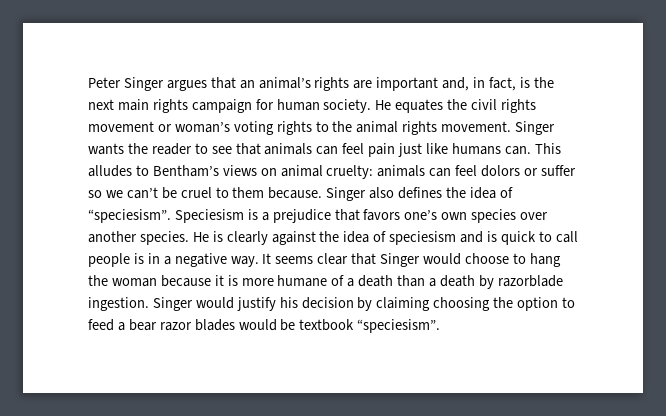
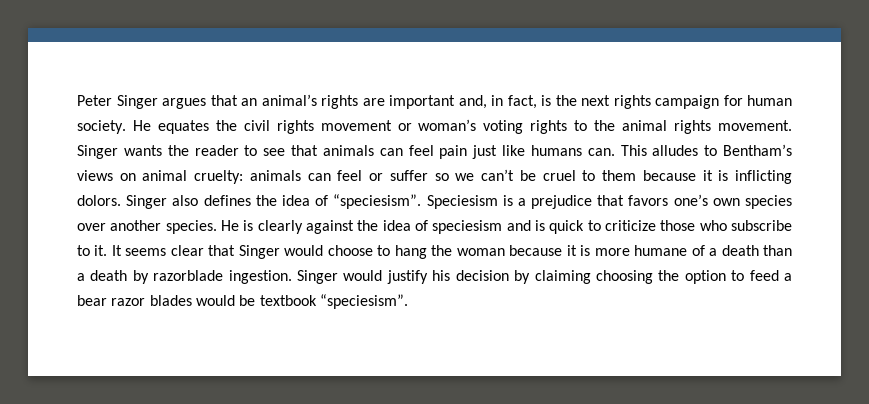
- Peter Singer argues that an animal’s rights are important and, in fact, is the next main rights campaign for human society.
+ Peter Singer argues that an animal’s rights are important and, in fact, is the next rights campaign for human society.
- This alludes to Bentham’s views on animal cruelty: animals can feel dolors or suffer so we can’t be cruel to them because.
+ This alludes to Bentham’s views on animal cruelty: animals can feel or suffer so we can’t be cruel to them because it is inflicting dolors.
- He is clearly against the idea of speciesism and is quick to call people is in a negative way.
+ He is clearly against the idea of speciesism and is quick to criticize those who subscribe to it.

